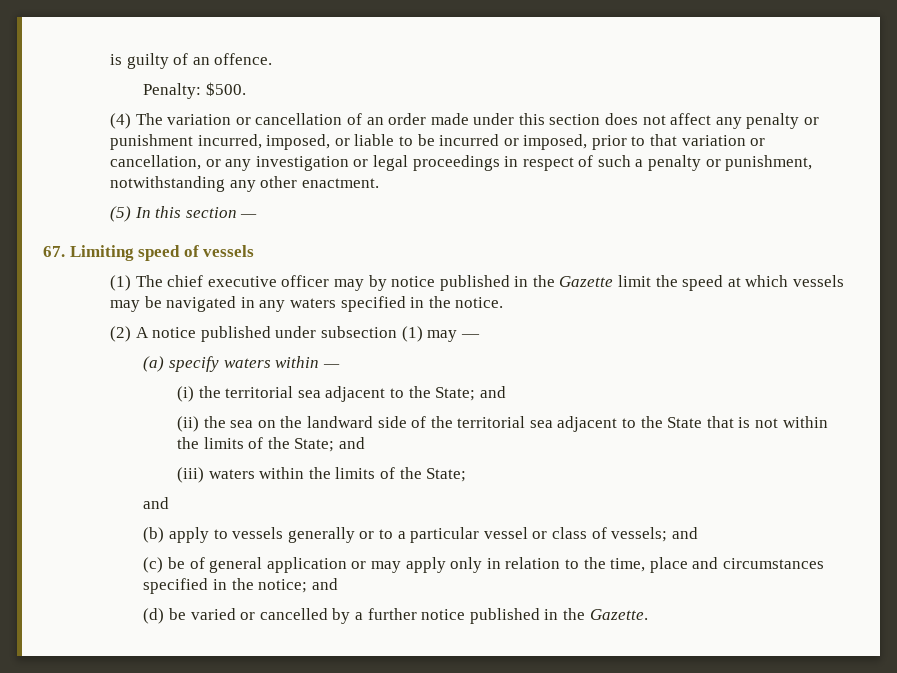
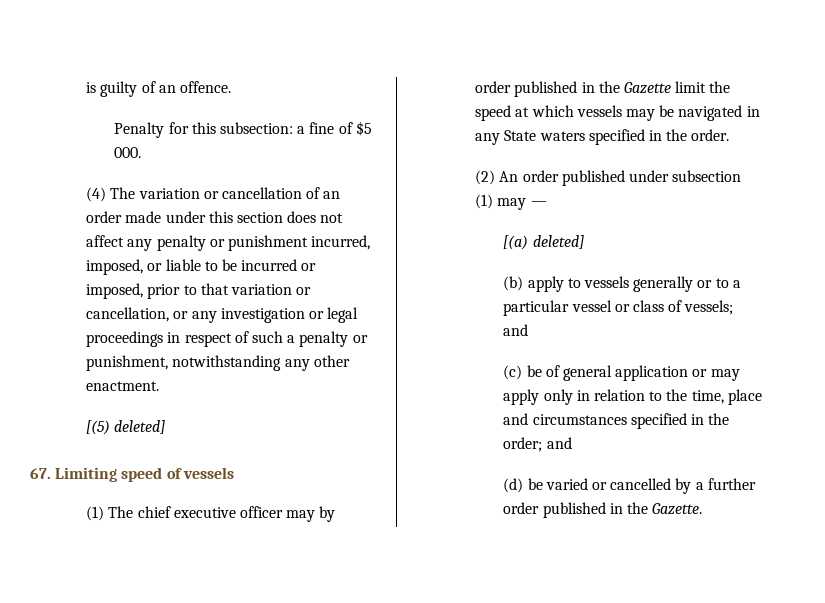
- Penalty: $500.
+ Penalty for this subsection: a fine of $5 000.
- (5) In this section —
+ [(5) deleted]
- (1) The chief executive officer may by notice published in the Gazette limit the speed at which vessels may be navigated in any waters specified in the notice.
+ (1) The chief executive officer may by order published in the Gazette limit the speed at which vessels may be navigated in any State waters specified in the order.
- (2) A notice published under subsection (1) may —
+ (2) An order published under subsection (1) may —
- (a) specify waters within —
- (i) the territorial sea adjacent to the State; and
- (ii) the sea on the landward side of the territorial sea adjacent to the State that is not within the limits of the State; and
- (iii) waters within the limits of the State;
- and
+ [(a) deleted]
- (c) be of general application or may apply only in relation to the time, place and circumstances specified in the notice; and
+ (c) be of general application or may apply only in relation to the time, place and circumstances specified in the order; and
- (d) be varied or cancelled by a further notice published in the Gazette.
+ (d) be varied or cancelled by a further order published in the Gazette.

